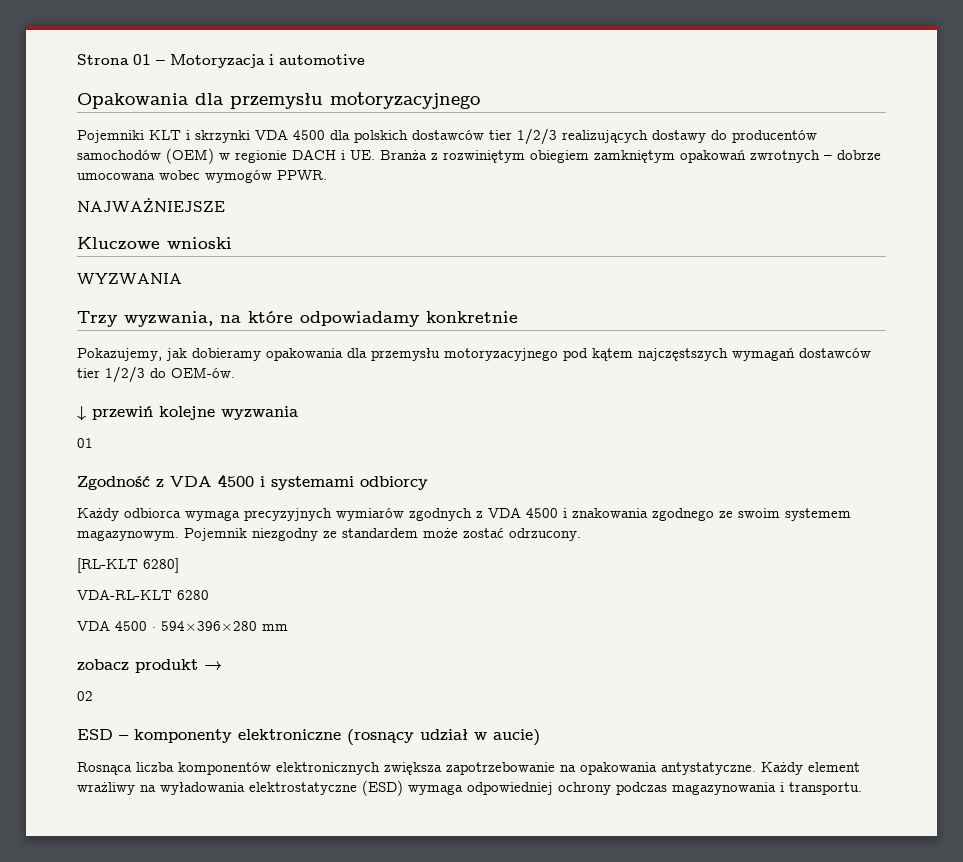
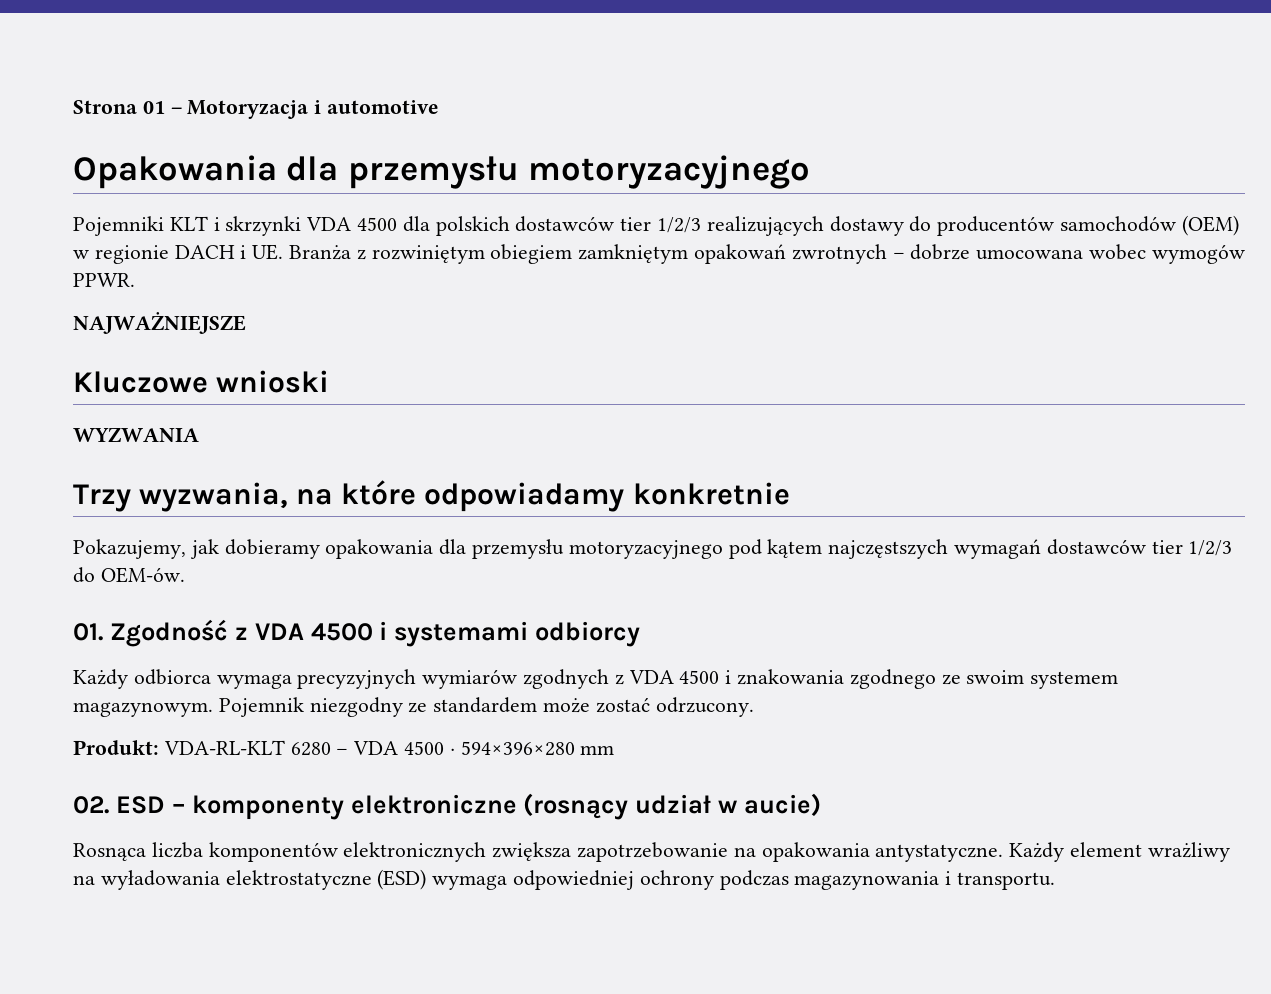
- ↓ przewiń kolejne wyzwania
- 01
- Zgodność z VDA 4500 i systemami odbiorcy
+ 01. Zgodność z VDA 4500 i systemami odbiorcy
- [RL-KLT 6280]
- VDA-RL-KLT 6280
- VDA 4500 · 594×396×280 mm
+ Produkt: VDA-RL-KLT 6280 – VDA 4500 · 594×396×280 mm
- zobacz produkt →
- 02
- ESD – komponenty elektroniczne (rosnący udział w aucie)
+ 02. ESD – komponenty elektroniczne (rosnący udział w aucie)

